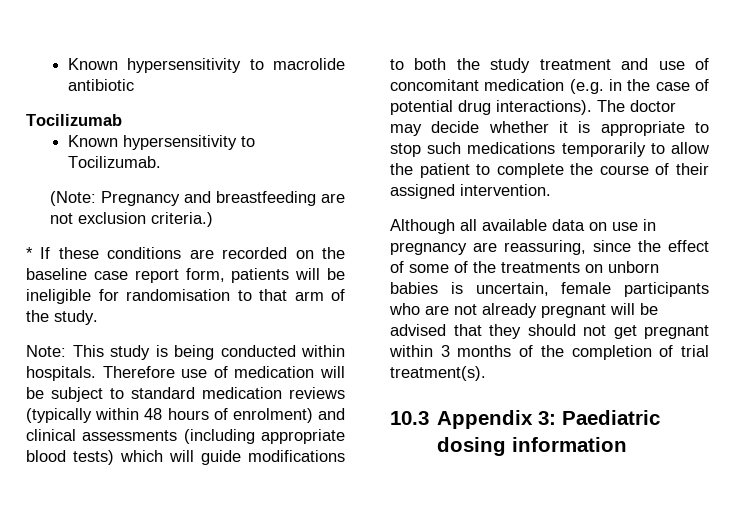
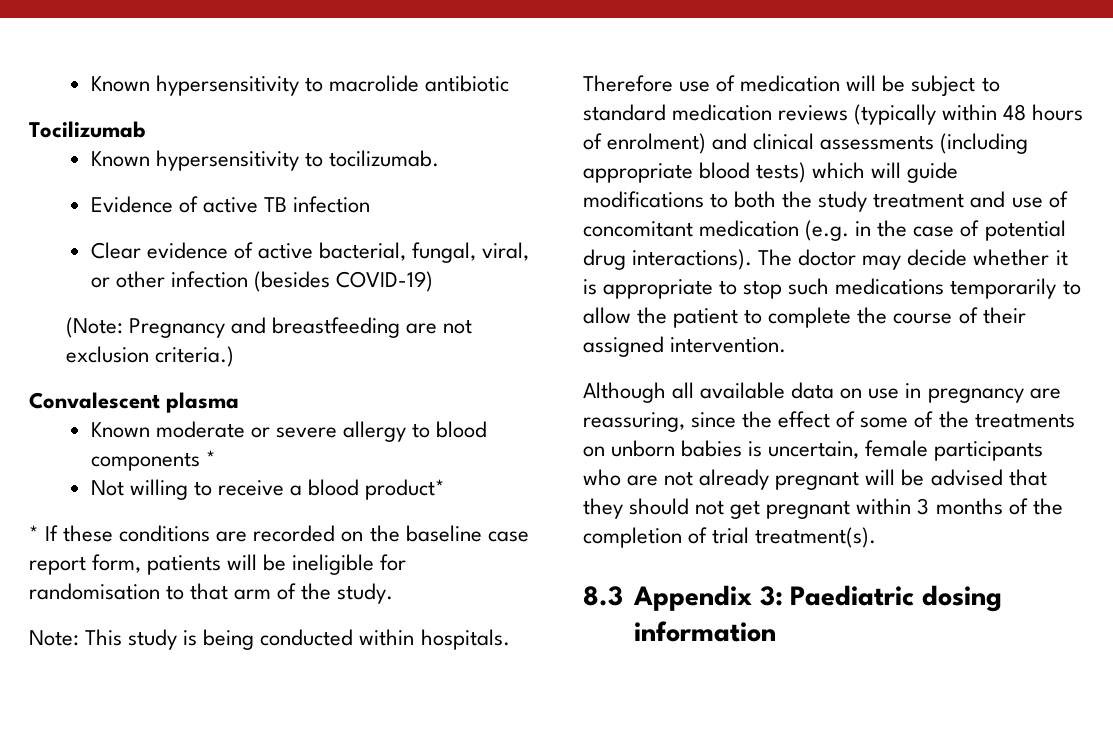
- Known hypersensitivity to Tocilizumab.
+ Known hypersensitivity to tocilizumab.
+ Evidence of active TB infection
+ Clear evidence of active bacterial, fungal, viral, or other infection (besides COVID-19)
+ Convalescent plasma
+ Known moderate or severe allergy to blood components *
+ Not willing to receive a blood product*
- 10.3 Appendix 3: Paediatric dosing information
+ 8.3 Appendix 3: Paediatric dosing information

